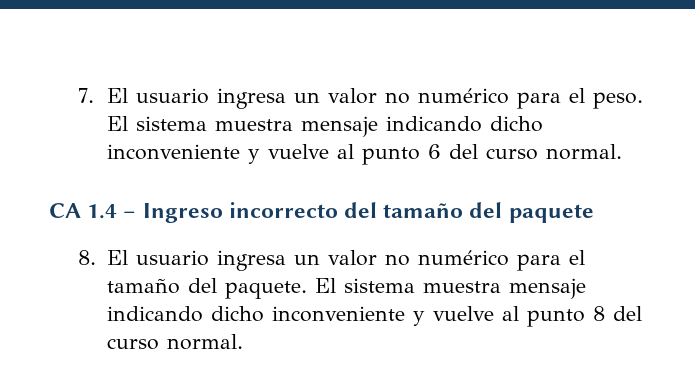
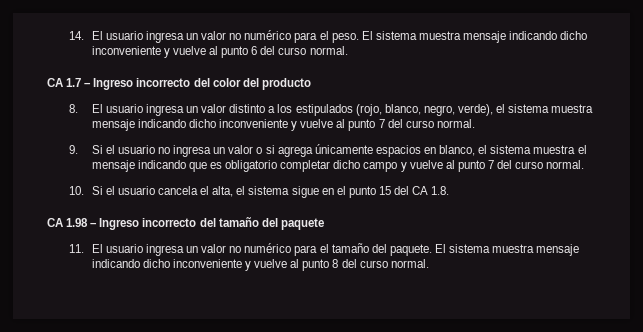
- 7. El usuario ingresa un valor no numérico para el peso.
+ 14. El usuario ingresa un valor no numérico para el peso.
- CA 1.4 – Ingreso incorrecto del tamaño del paquete
+ CA 1.7 – Ingreso incorrecto del color del producto
+ 8. El usuario ingresa un valor distinto a los estipulados (rojo, blanco, negro, verde), el sistema muestra mensaje indicando dicho inconveniente y vuelve al punto 7 del curso normal.
+ 9. Si el usuario no ingresa un valor o si agrega únicamente espacios en blanco, el sistema muestra el mensaje indicando que es obligatorio completar dicho campo y vuelve al punto 7 del curso normal.
+ 10. Si el usuario cancela el alta, el sistema sigue en el punto 15 del CA 1.8.
+ CA 1.98 – Ingreso incorrecto del tamaño del paquete
- 8. El usuario ingresa un valor no numérico para el tamaño del paquete.
+ 11. El usuario ingresa un valor no numérico para el tamaño del paquete.

